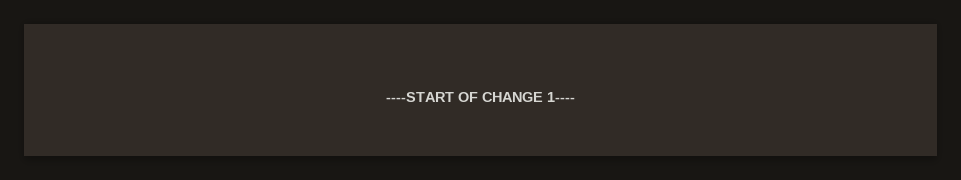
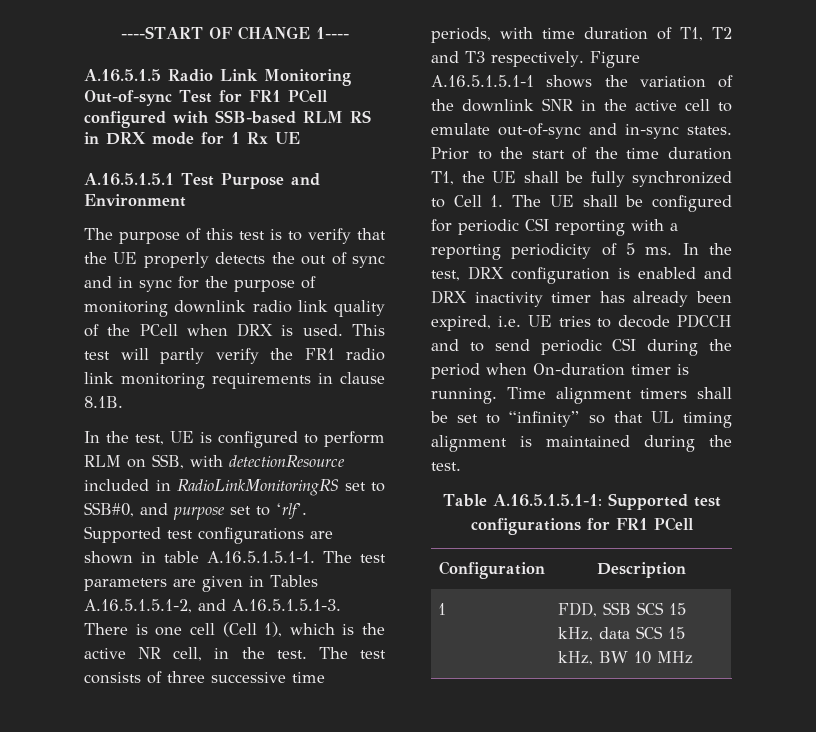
+ A.16.5.1.5 Radio Link Monitoring Out-of-sync Test for FR1 PCell configured with SSB-based RLM RS in DRX mode for 1 Rx UE
+ A.16.5.1.5.1 Test Purpose and Environment
+ The purpose of this test is to verify that the UE properly detects the out of sync and in sync for the purpose of monitoring downlink radio link quality of the PCell when DRX is used. This test will partly verify the FR1 radio link monitoring requirements in clause 8.1B.
+ In the test, UE is configured to perform RLM on SSB, with detectionResource included in RadioLinkMonitoringRS set to SSB#0, and purpose set to ‘rlf’. Supported test configurations are shown in table A.16.5.1.5.1-1. The test parameters are given in Tables A.16.5.1.5.1-2, and A.16.5.1.5.1-3. There is one cell (Cell 1), which is the active NR cell, in the test. The test consists of three successive time periods, with time duration of T1, T2 and T3 respectively. Figure A.16.5.1.5.1-1 shows the variation of the downlink SNR in the active cell to emulate out-of-sync and in-sync states. Prior to the start of the time duration T1, the UE shall be fully synchronized to Cell 1. The UE shall be configured for periodic CSI reporting with a reporting periodicity of 5 ms. In the test, DRX configuration is enabled and DRX inactivity timer has already been expired, i.e. UE tries to decode PDCCH and to send periodic CSI during the period when On-duration timer is running. Time alignment timers shall be set to “infinity” so that UL timing alignment is maintained during the test.
+ Table A.16.5.1.5.1-1: Supported test configurations for FR1 PCell
+ Configuration | Description
+ 1 | FDD, SSB SCS 15 kHz, data SCS 15 kHz, BW 10 MHz

